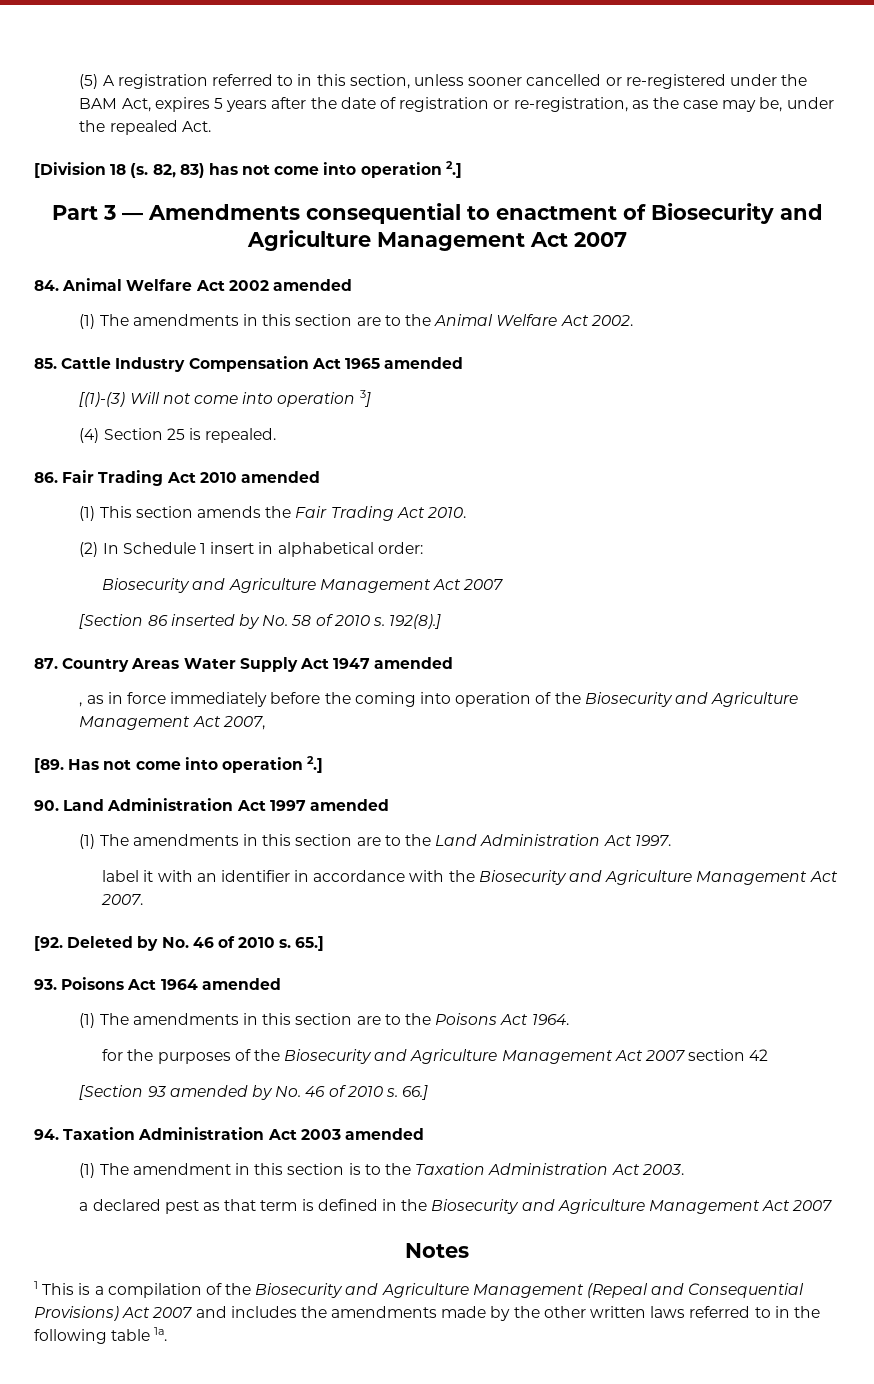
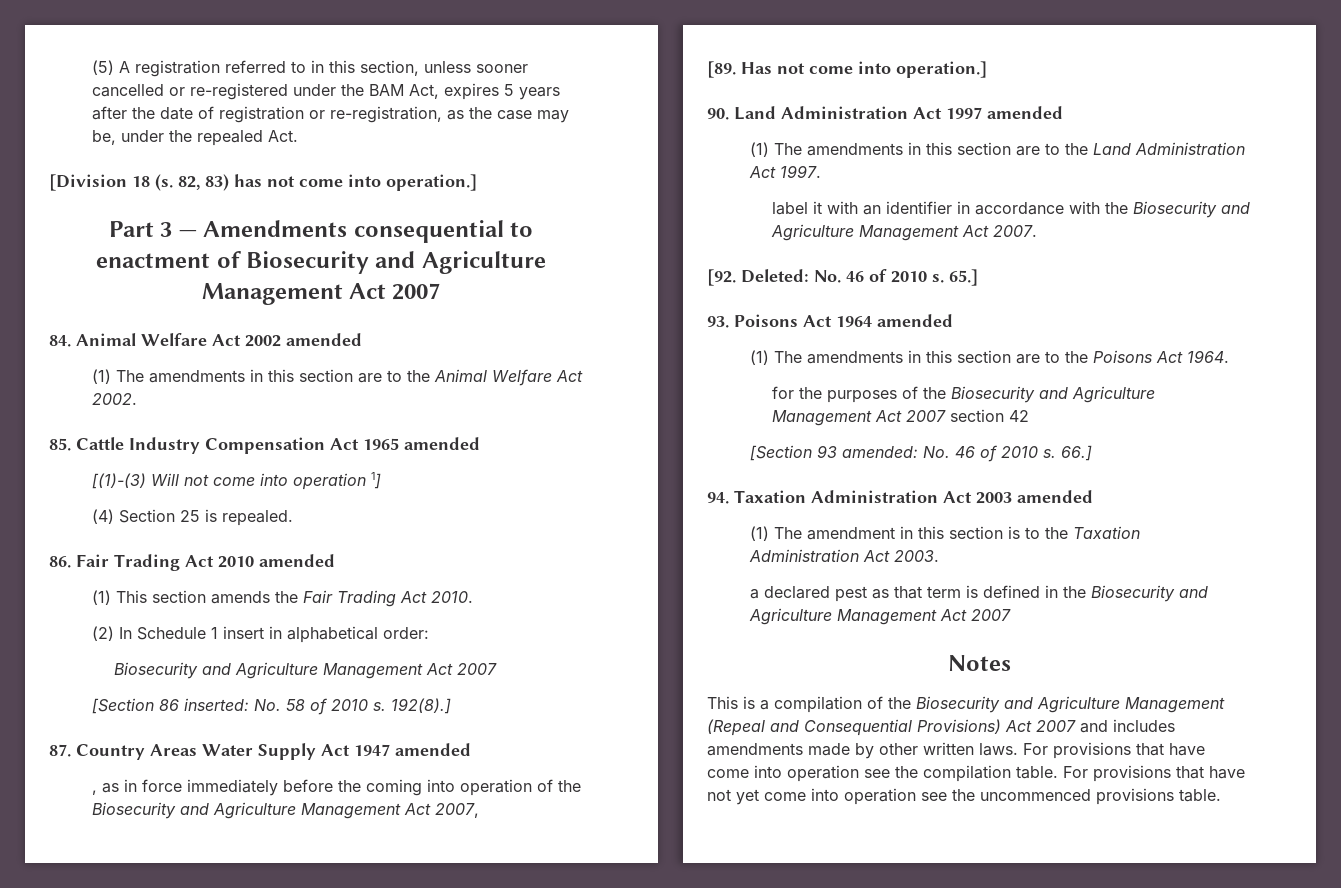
- 82, 83) has not come into operation 2.]
+ 82, 83) has not come into operation.]
- [(1)-(3) Will not come into operation 3]
+ [(1)-(3) Will not come into operation 1]
- [Section 86 inserted by No. 58 of 2010 s.
+ [Section 86 inserted: No. 58 of 2010 s.
- [89. Has not come into operation 2.]
+ [89. Has not come into operation.]
- [92. Deleted by No. 46 of 2010 s.
+ [92. Deleted: No. 46 of 2010 s.
- [Section 93 amended by No. 46 of 2010 s.
+ [Section 93 amended: No. 46 of 2010 s.
- 1 This is a compilation of the Biosecurity and Agriculture Management (Repeal and Consequential Provisions) Act 2007 and includes the amendments made by the other written laws referred to in the following table 1a.
+ This is a compilation of the Biosecurity and Agriculture Management (Repeal and Consequential Provisions) Act 2007 and includes amendments made by other written laws. For provisions that have come into operation see the compilation table. For provisions that have not yet come into operation see the uncommenced provisions table.

